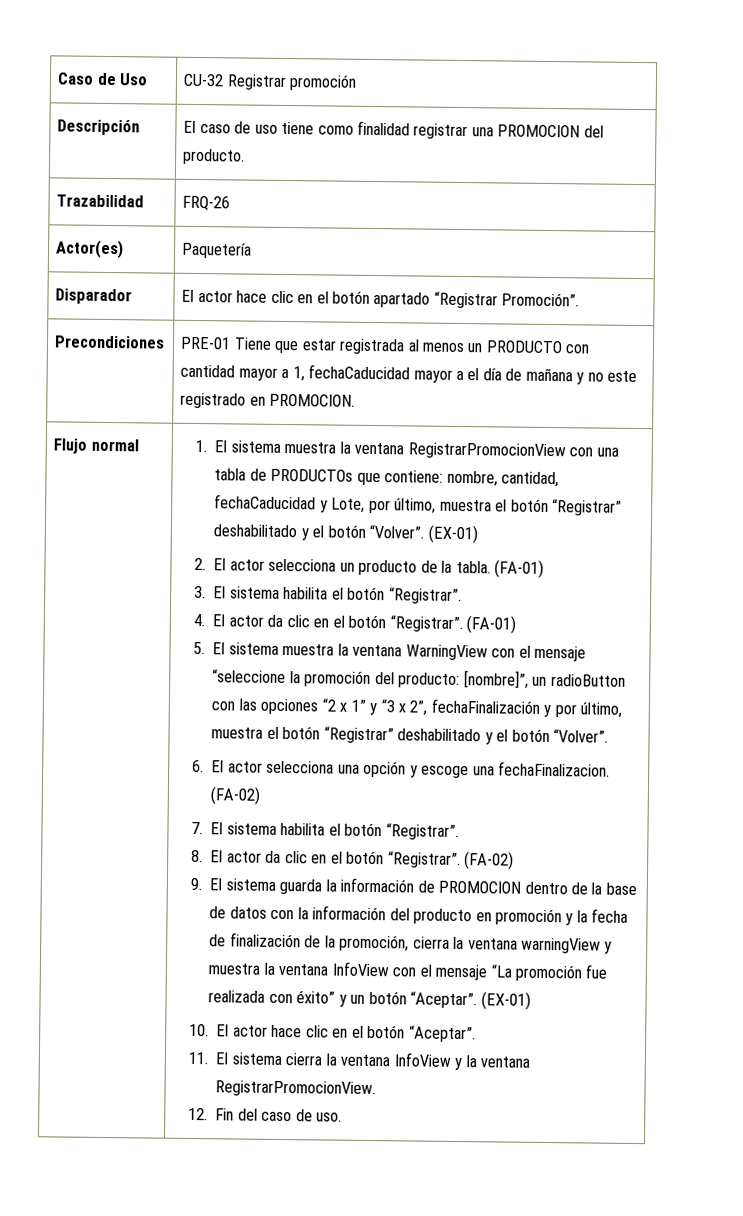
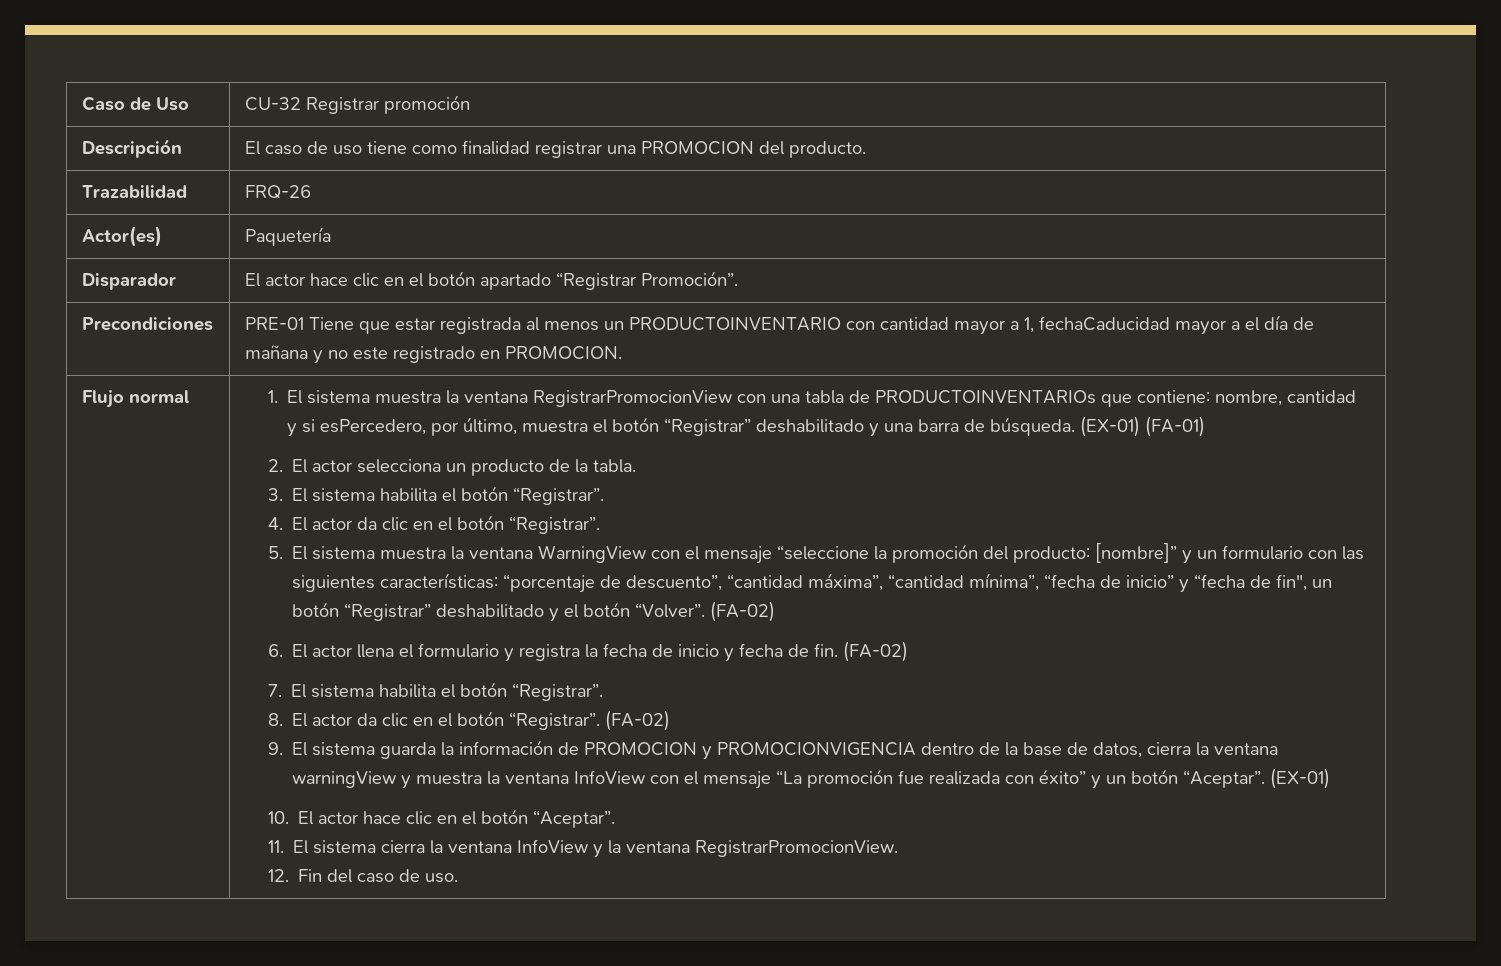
- Precondiciones | PRE-01 Tiene que estar registrada al menos un PRODUCTO con cantidad mayor a 1, fechaCaducidad mayor a el día de mañana y no este registrado en PROMOCION.
+ Precondiciones | PRE-01 Tiene que estar registrada al menos un PRODUCTOINVENTARIO con cantidad mayor a 1, fechaCaducidad mayor a el día de mañana y no este registrado en PROMOCION.
- 1. El sistema muestra la ventana RegistrarPromocionView con una tabla de PRODUCTOs que contiene: nombre, cantidad, fechaCaducidad y Lote, por último, muestra el botón “Registrar” deshabilitado y el botón “Volver”. (EX-01)
+ 1. El sistema muestra la ventana RegistrarPromocionView con una tabla de PRODUCTOINVENTARIOs que contiene: nombre, cantidad y si esPercedero, por último, muestra el botón “Registrar” deshabilitado y una barra de búsqueda. (EX-01) (FA-01)
- 2. El actor selecciona un producto de la tabla. (FA-01)
+ 2. El actor selecciona un producto de la tabla.
- 4. El actor da clic en el botón “Registrar”. (FA-01)
+ 4. El actor da clic en el botón “Registrar”.
- 5. El sistema muestra la ventana WarningView con el mensaje “seleccione la promoción del producto: [nombre]”, un radioButton con las opciones “2 x 1” y “3 x 2”, fechaFinalización y por último, muestra el botón “Registrar” deshabilitado y el botón “Volver”.
+ 5. El sistema muestra la ventana WarningView con el mensaje “seleccione la promoción del producto: [nombre]” y un formulario con las siguientes características: “porcentaje de descuento”, “cantidad máxima”, “cantidad mínima”, “fecha de inicio” y “fecha de fin", un botón “Registrar” deshabilitado y el botón “Volver”. (FA-02)
- 6. El actor selecciona una opción y escoge una fechaFinalizacion.
+ 6. El actor llena el formulario y registra la fecha de inicio y fecha de fin.
- 9. El sistema guarda la información de PROMOCION dentro de la base de datos con la información del producto en promoción y la fecha de finalización de la promoción, cierra la ventana warningView y muestra la ventana InfoView con el mensaje “La promoción fue realizada con éxito” y un botón “Aceptar”.
+ 9. El sistema guarda la información de PROMOCION y PROMOCIONVIGENCIA dentro de la base de datos, cierra la ventana warningView y muestra la ventana InfoView con el mensaje “La promoción fue realizada con éxito” y un botón “Aceptar”.

